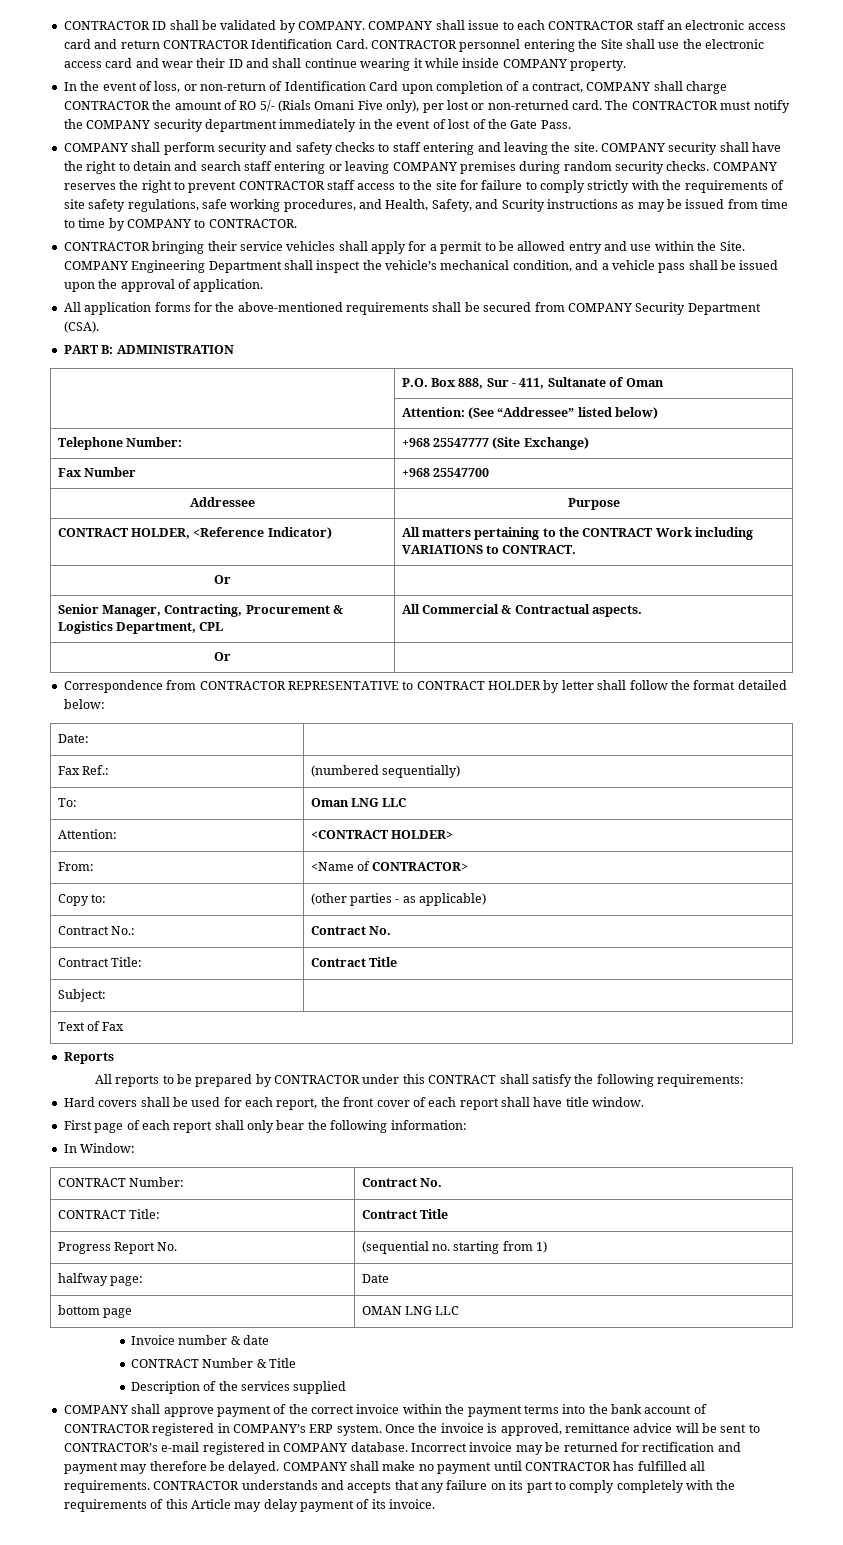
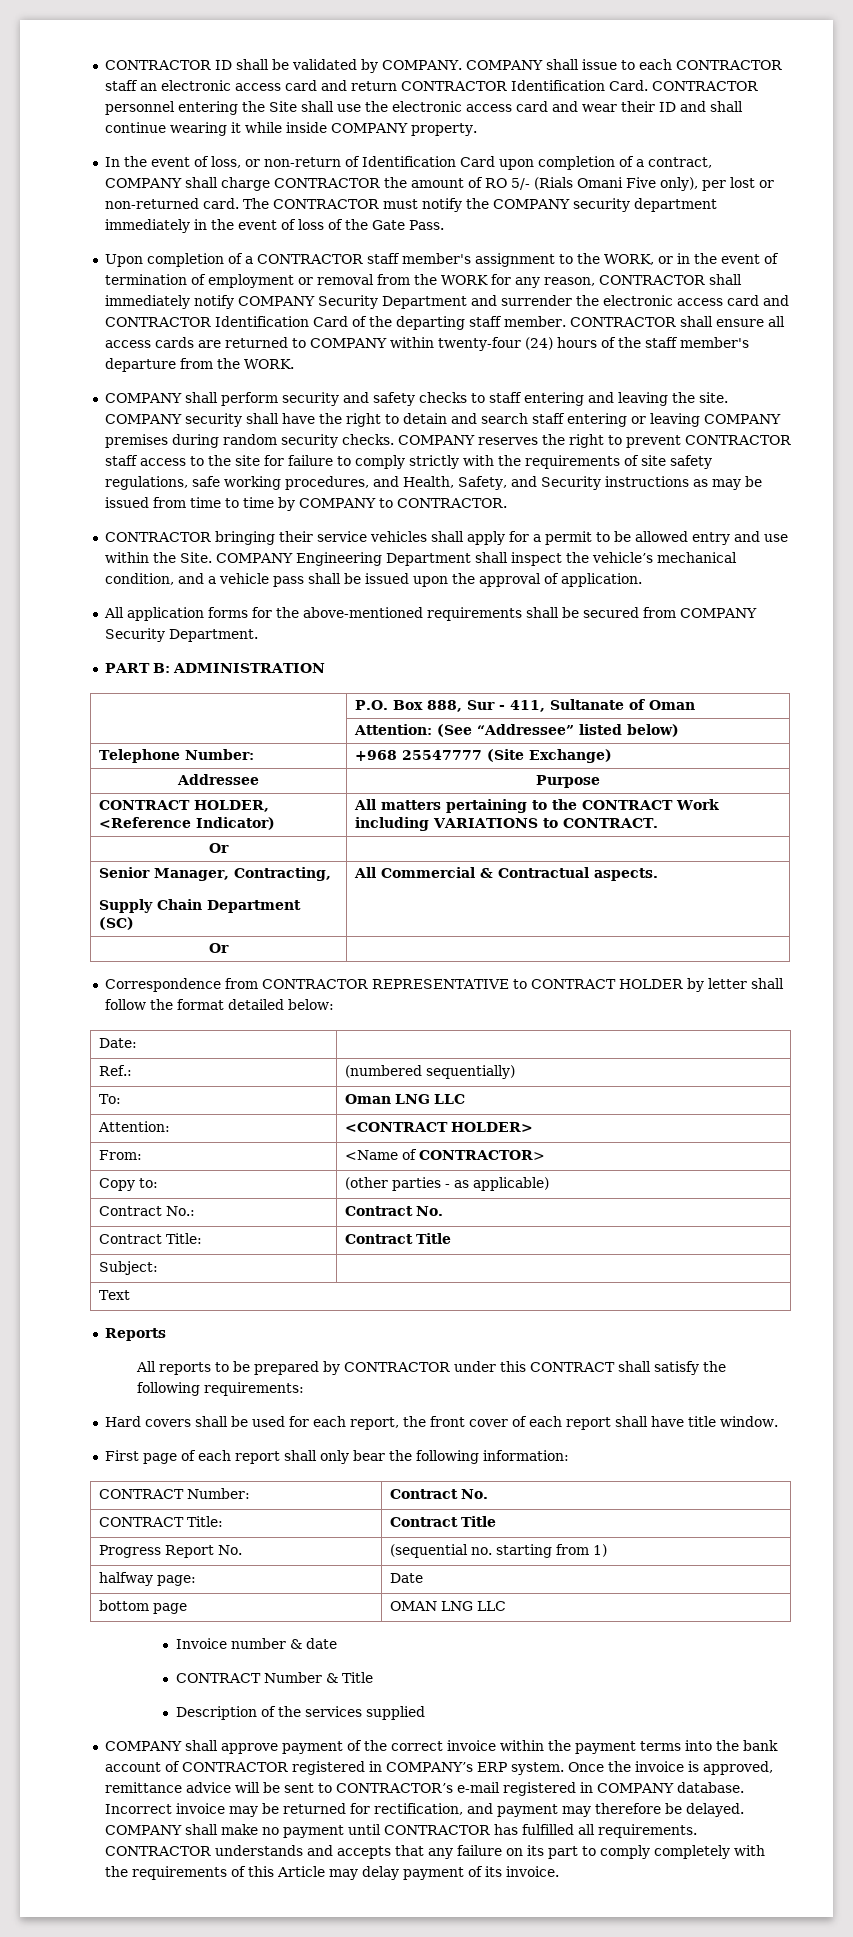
- The CONTRACTOR must notify the COMPANY security department immediately in the event of lost of the Gate Pass.
+ The CONTRACTOR must notify the COMPANY security department immediately in the event of loss of the Gate Pass.
+ Upon completion of a CONTRACTOR staff member's assignment to the WORK, or in the event of termination of employment or removal from the WORK for any reason, CONTRACTOR shall immediately notify COMPANY Security Department and surrender the electronic access card and CONTRACTOR Identification Card of the departing staff member. CONTRACTOR shall ensure all access cards are returned to COMPANY within twenty-four (24) hours of the staff member's departure from the WORK.
- COMPANY reserves the right to prevent CONTRACTOR staff access to the site for failure to comply strictly with the requirements of site safety regulations, safe working procedures, and Health, Safety, and Scurity instructions as may be issued from time to time by COMPANY to CONTRACTOR.
+ COMPANY reserves the right to prevent CONTRACTOR staff access to the site for failure to comply strictly with the requirements of site safety regulations, safe working procedures, and Health, Safety, and Security instructions as may be issued from time to time by COMPANY to CONTRACTOR.
- All application forms for the above-mentioned requirements shall be secured from COMPANY Security Department (CSA).
+ All application forms for the above-mentioned requirements shall be secured from COMPANY Security Department.
- Fax Number | +968 25547700
- Senior Manager, Contracting, Procurement & Logistics Department, CPL | All Commercial & Contractual aspects.
+ Senior Manager, Contracting,
+ Supply Chain Department (SC) | All Commercial & Contractual aspects.
- Fax Ref.: | (numbered sequentially)
+ Ref.: | (numbered sequentially)
- Text of Fax
+ Text
- In Window:
- Incorrect invoice may be returned for rectification and payment may therefore be delayed.
+ Incorrect invoice may be returned for rectification, and payment may therefore be delayed.

